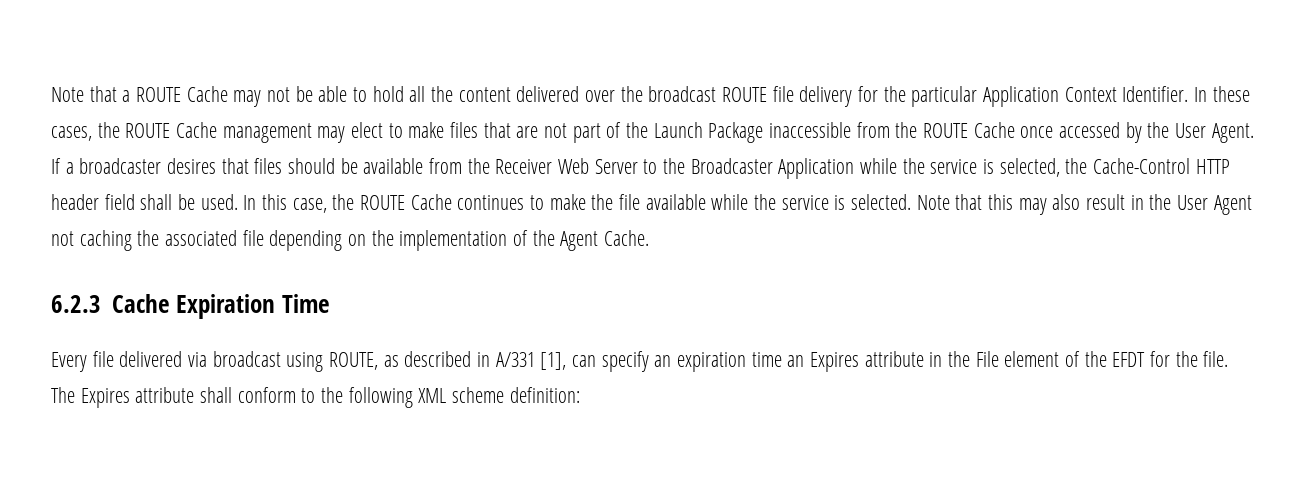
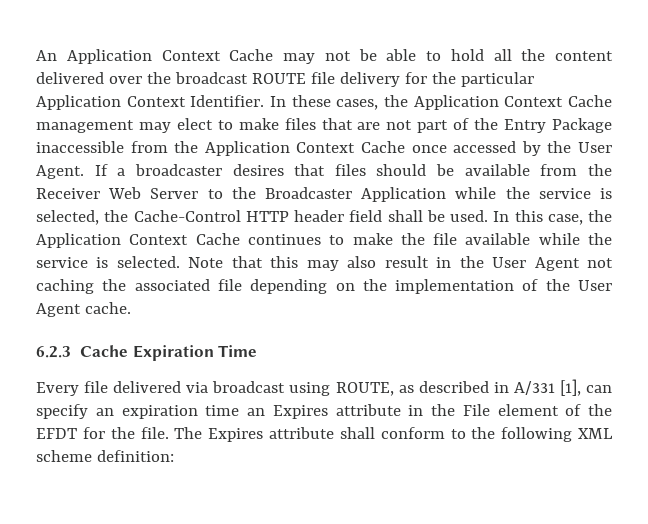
- Note that a ROUTE Cache may not be able to hold all the content delivered over the broadcast ROUTE file delivery for the particular Application Context Identifier.
+ An Application Context Cache may not be able to hold all the content delivered over the broadcast ROUTE file delivery for the particular Application Context Identifier.
- In these cases, the ROUTE Cache management may elect to make files that are not part of the Launch Package inaccessible from the ROUTE Cache once accessed by the User Agent.
+ In these cases, the Application Context Cache management may elect to make files that are not part of the Entry Package inaccessible from the Application Context Cache once accessed by the User Agent.
- In this case, the ROUTE Cache continues to make the file available while the service is selected.
+ In this case, the Application Context Cache continues to make the file available while the service is selected.
- Note that this may also result in the User Agent not caching the associated file depending on the implementation of the Agent Cache.
+ Note that this may also result in the User Agent not caching the associated file depending on the implementation of the User Agent cache.

